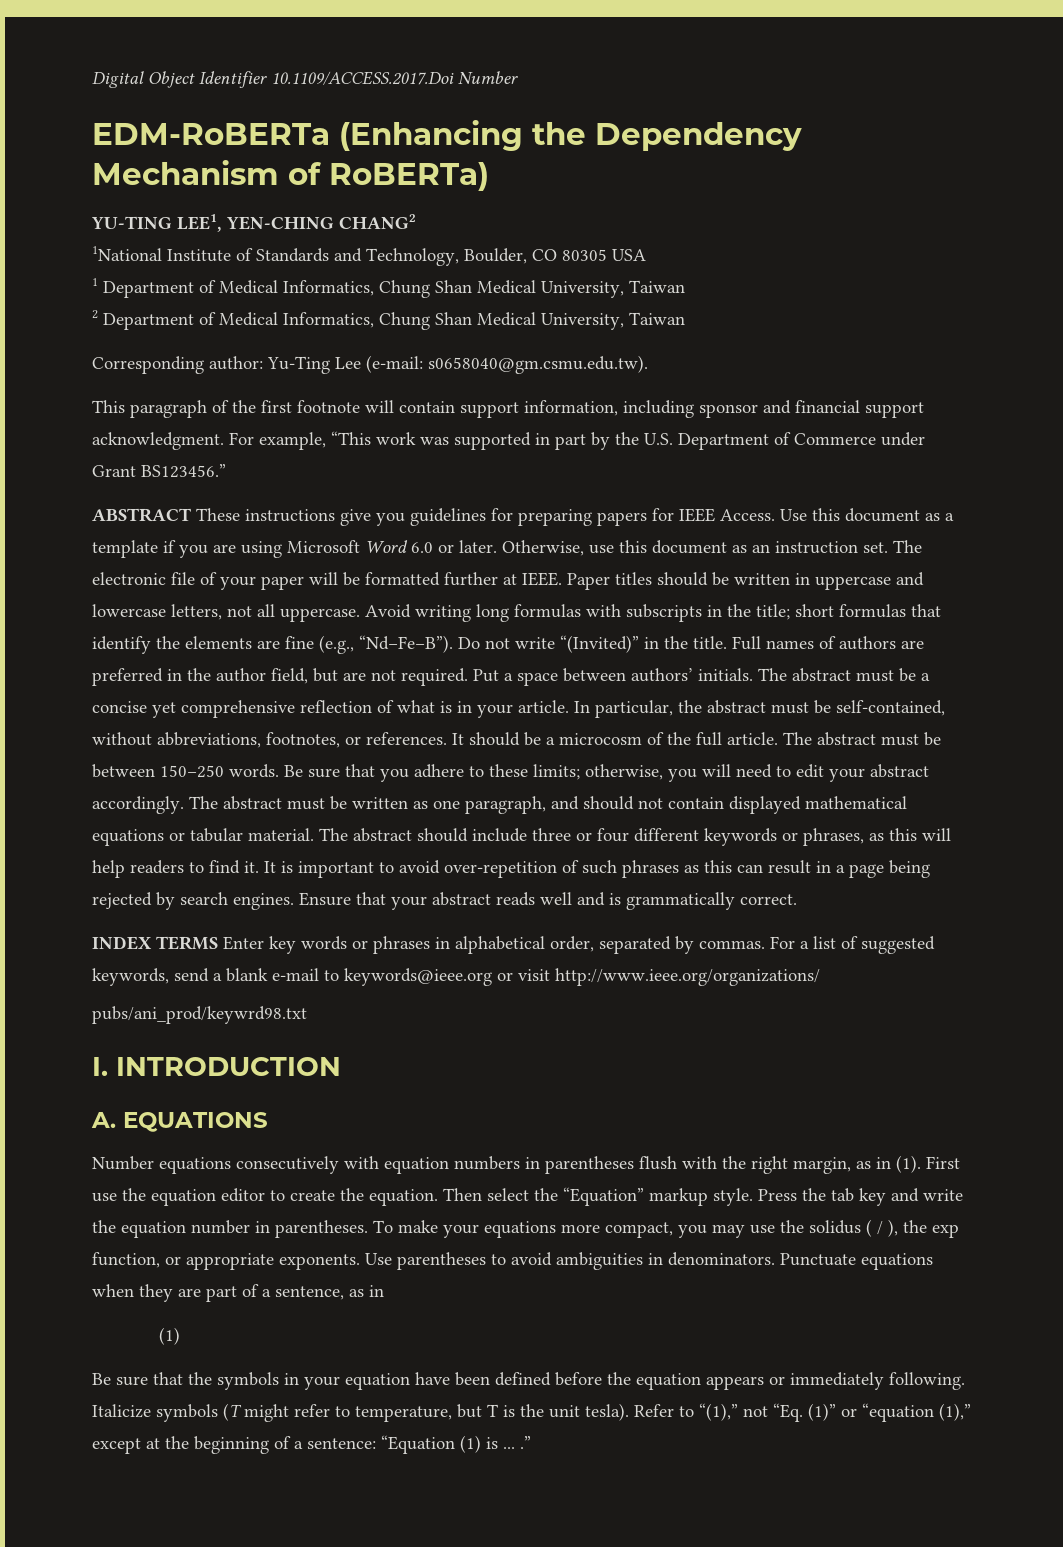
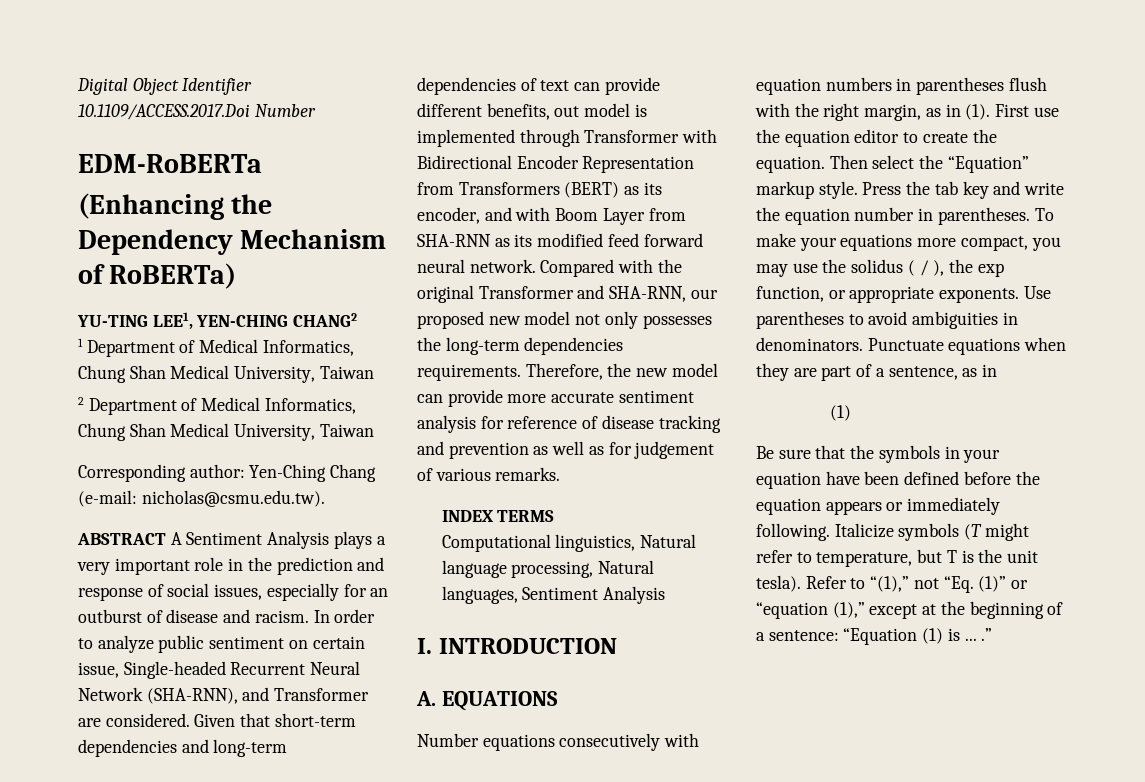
- EDM-RoBERTa (Enhancing the Dependency Mechanism of RoBERTa)
+ EDM-RoBERTa
+ (Enhancing the Dependency Mechanism of RoBERTa)
- 1National Institute of Standards and Technology, Boulder, CO 80305 USA
- Corresponding author: Yu-Ting Lee (e-mail: s0658040@gm.csmu.edu.tw).
- This paragraph of the first footnote will contain support information, including sponsor and financial support acknowledgment. For example, “This work was supported in part by the U.S. Department of Commerce under Grant BS123456.”
- ABSTRACT These instructions give you guidelines for preparing papers for IEEE Access. Use this document as a template if you are using Microsoft Word 6.0 or later. Otherwise, use this document as an instruction set. The electronic file of your paper will be formatted further at IEEE. Paper titles should be written in uppercase and lowercase letters, not all uppercase. Avoid writing long formulas with subscripts in the title; short formulas that identify the elements are fine (e.g., “Nd–Fe–B”). Do not write “(Invited)” in the title. Full names of authors are preferred in the author field, but are not required. Put a space between authors’ initials. The abstract must be a concise yet comprehensive reflection of what is in your article. In particular, the abstract must be self-contained, without abbreviations, footnotes, or references. It should be a microcosm of the full article. The abstract must be between 150–250 words. Be sure that you adhere to these limits; otherwise, you will need to edit your abstract accordingly. The abstract must be written as one paragraph, and should not contain displayed mathematical equations or tabular material. The abstract should include three or four different keywords or phrases, as this will help readers to find it. It is important to avoid over-repetition of such phrases as this can result in a page being rejected by search engines. Ensure that your abstract reads well and is grammatically correct.
- INDEX TERMS Enter key words or phrases in alphabetical order, separated by commas. For a list of suggested keywords, send a blank e-mail to keywords@ieee.org or visit http://www.ieee.org/organizations/
- pubs/ani_prod/keywrd98.txt
+ Corresponding author: Yen-Ching Chang (e-mail: nicholas@csmu.edu.tw).
+ ABSTRACT A Sentiment Analysis plays a very important role in the prediction and response of social issues, especially for an outburst of disease and racism. In order to analyze public sentiment on certain issue, Single-headed Recurrent Neural Network (SHA-RNN), and Transformer are considered. Given that short-term dependencies and long-term dependencies of text can provide different benefits, out model is implemented through Transformer with Bidirectional Encoder Representation from Transformers (BERT) as its encoder, and with Boom Layer from SHA-RNN as its modified feed forward neural network. Compared with the original Transformer and SHA-RNN, our proposed new model not only possesses the long-term dependencies requirements. Therefore, the new model can provide more accurate sentiment analysis for reference of disease tracking and prevention as well as for judgement of various remarks.
+ INDEX TERMS
+ Computational linguistics, Natural language processing, Natural languages, Sentiment Analysis

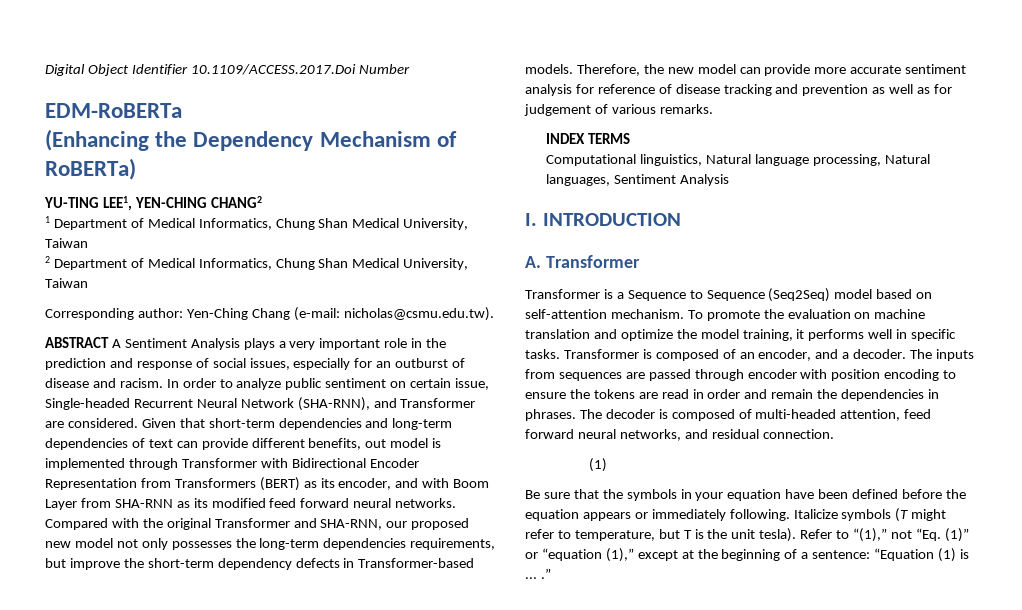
- Given that short-term dependencies and long-term dependencies of text can provide different benefits, out model is implemented through Transformer with Bidirectional Encoder Representation from Transformers (BERT) as its encoder, and with Boom Layer from SHA-RNN as its modified feed forward neural network.
+ Given that short-term dependencies and long-term dependencies of text can provide different benefits, out model is implemented through Transformer with Bidirectional Encoder Representation from Transformers (BERT) as its encoder, and with Boom Layer from SHA-RNN as its modified feed forward neural networks.
- Compared with the original Transformer and SHA-RNN, our proposed new model not only possesses the long-term dependencies requirements.
+ Compared with the original Transformer and SHA-RNN, our proposed new model not only possesses the long-term dependencies requirements, but improve the short-term dependency defects in Transformer-based models.
- A. EQUATIONS
- Number equations consecutively with equation numbers in parentheses flush with the right margin, as in (1). First use the equation editor to create the equation. Then select the “Equation” markup style. Press the tab key and write the equation number in parentheses. To make your equations more compact, you may use the solidus ( / ), the exp function, or appropriate exponents. Use parentheses to avoid ambiguities in denominators. Punctuate equations when they are part of a sentence, as in
+ A. Transformer
+ Transformer is a Sequence to Sequence (Seq2Seq) model based on self-attention mechanism. To promote the evaluation on machine translation and optimize the model training, it performs well in specific tasks. Transformer is composed of an encoder, and a decoder. The inputs from sequences are passed through encoder with position encoding to ensure the tokens are read in order and remain the dependencies in phrases. The decoder is composed of multi-headed attention, feed forward neural networks, and residual connection.

